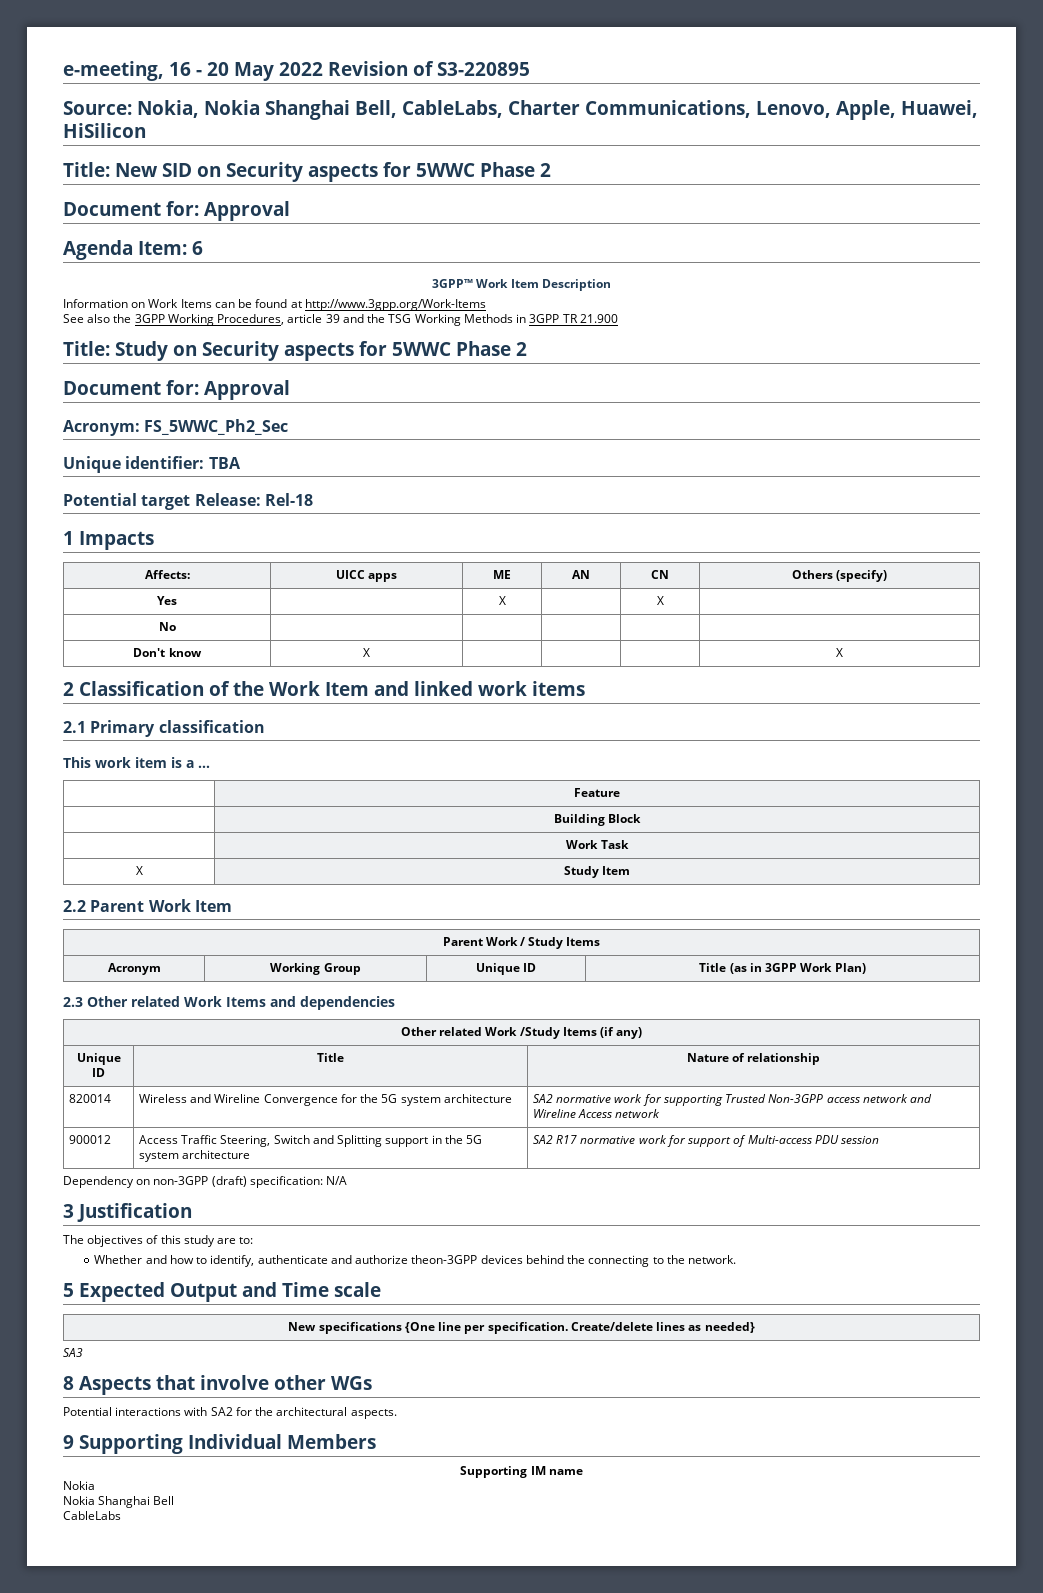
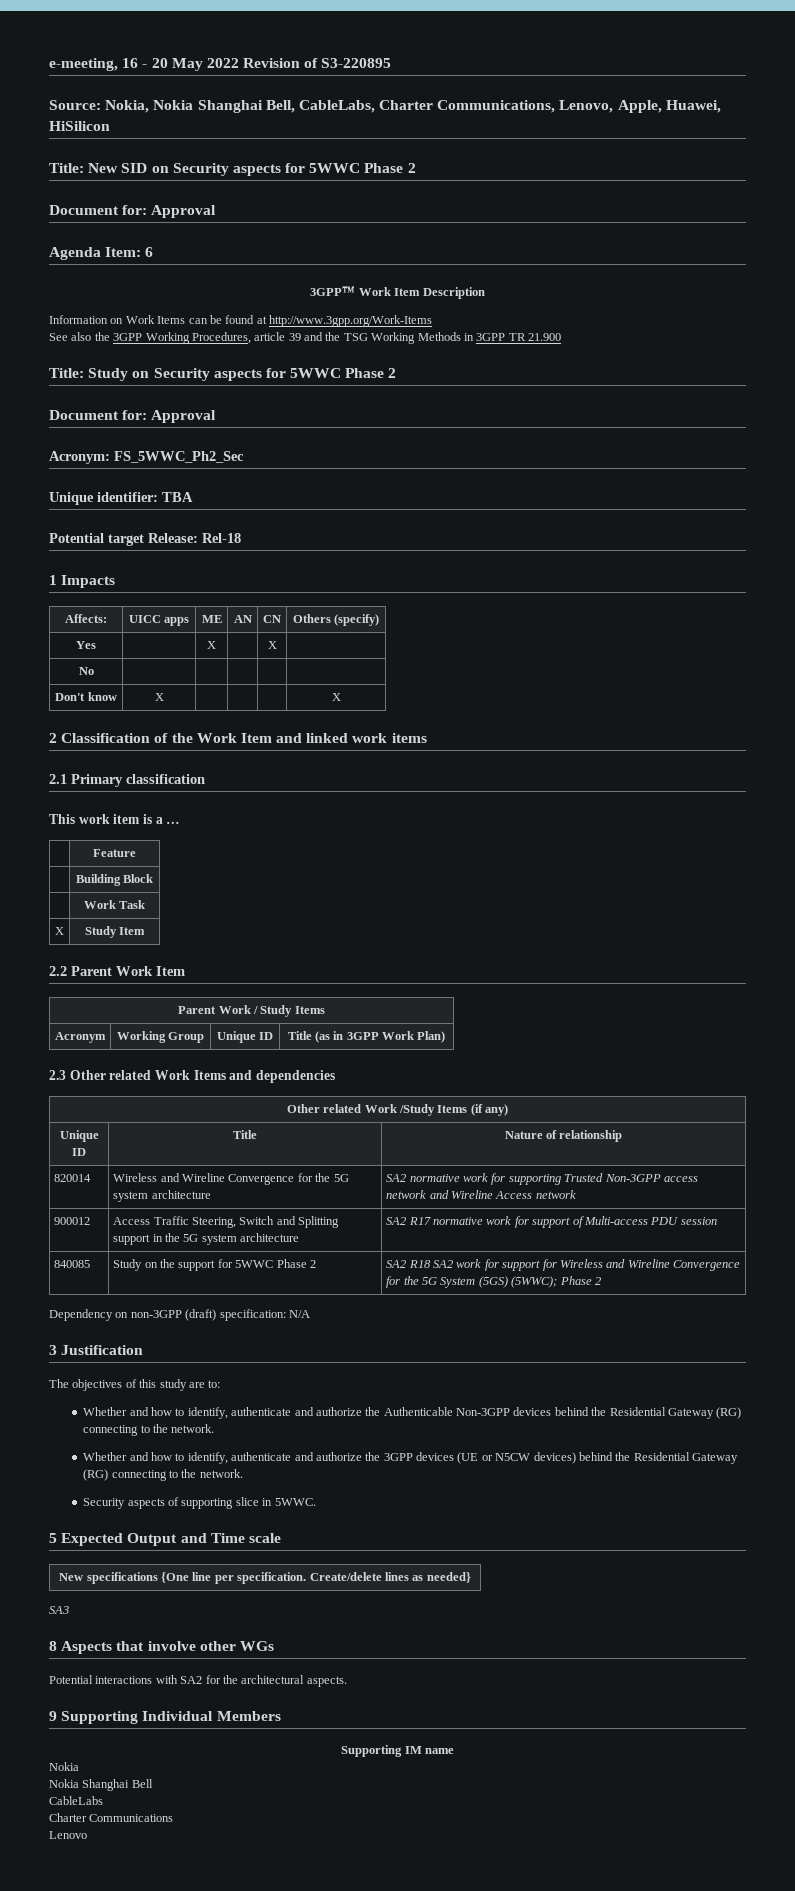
+ 840085 | Study on the support for 5WWC Phase 2 | SA2 R18 SA2 work for support for Wireless and Wireline Convergence for the 5G System (5GS) (5WWC); Phase 2
- Whether and how to identify, authenticate and authorize theon-3GPP devices behind the connecting to the network.
+ Whether and how to identify, authenticate and authorize the Authenticable Non-3GPP devices behind the Residential Gateway (RG) connecting to the network.
+ Whether and how to identify, authenticate and authorize the 3GPP devices (UE or N5CW devices) behind the Residential Gateway (RG) connecting to the network.
+ Security aspects of supporting slice in 5WWC.
+ Charter Communications
+ Lenovo

